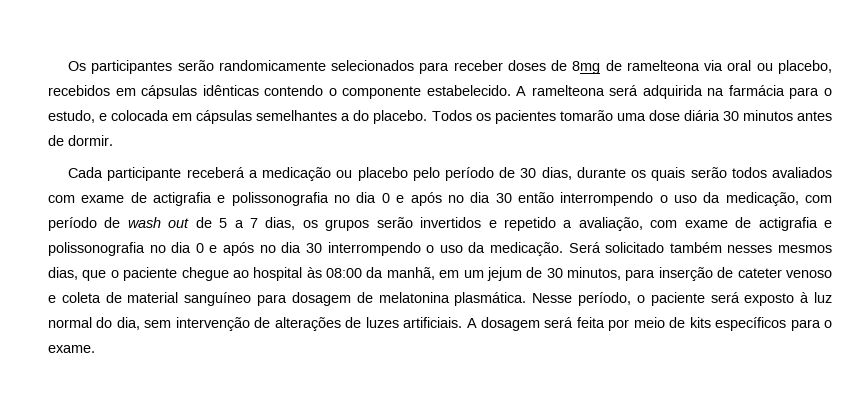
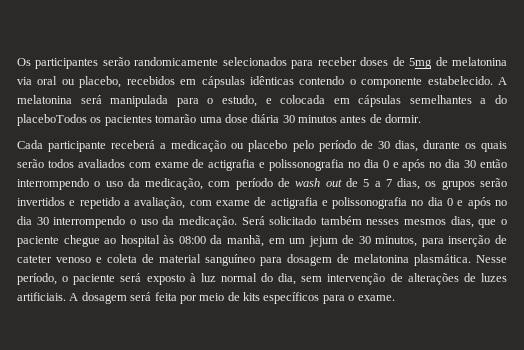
- Os participantes serão randomicamente selecionados para receber doses de 8mg de ramelteona via oral ou placebo, recebidos em cápsulas idênticas contendo o componente estabelecido.
+ Os participantes serão randomicamente selecionados para receber doses de 5mg de melatonina via oral ou placebo, recebidos em cápsulas idênticas contendo o componente estabelecido.
- A ramelteona será adquirida na farmácia para o estudo, e colocada em cápsulas semelhantes a do placebo. Todos os pacientes tomarão uma dose diária 30 minutos antes de dormir.
+ A melatonina será manipulada para o estudo, e colocada em cápsulas semelhantes a do placeboTodos os pacientes tomarão uma dose diária 30 minutos antes de dormir.

